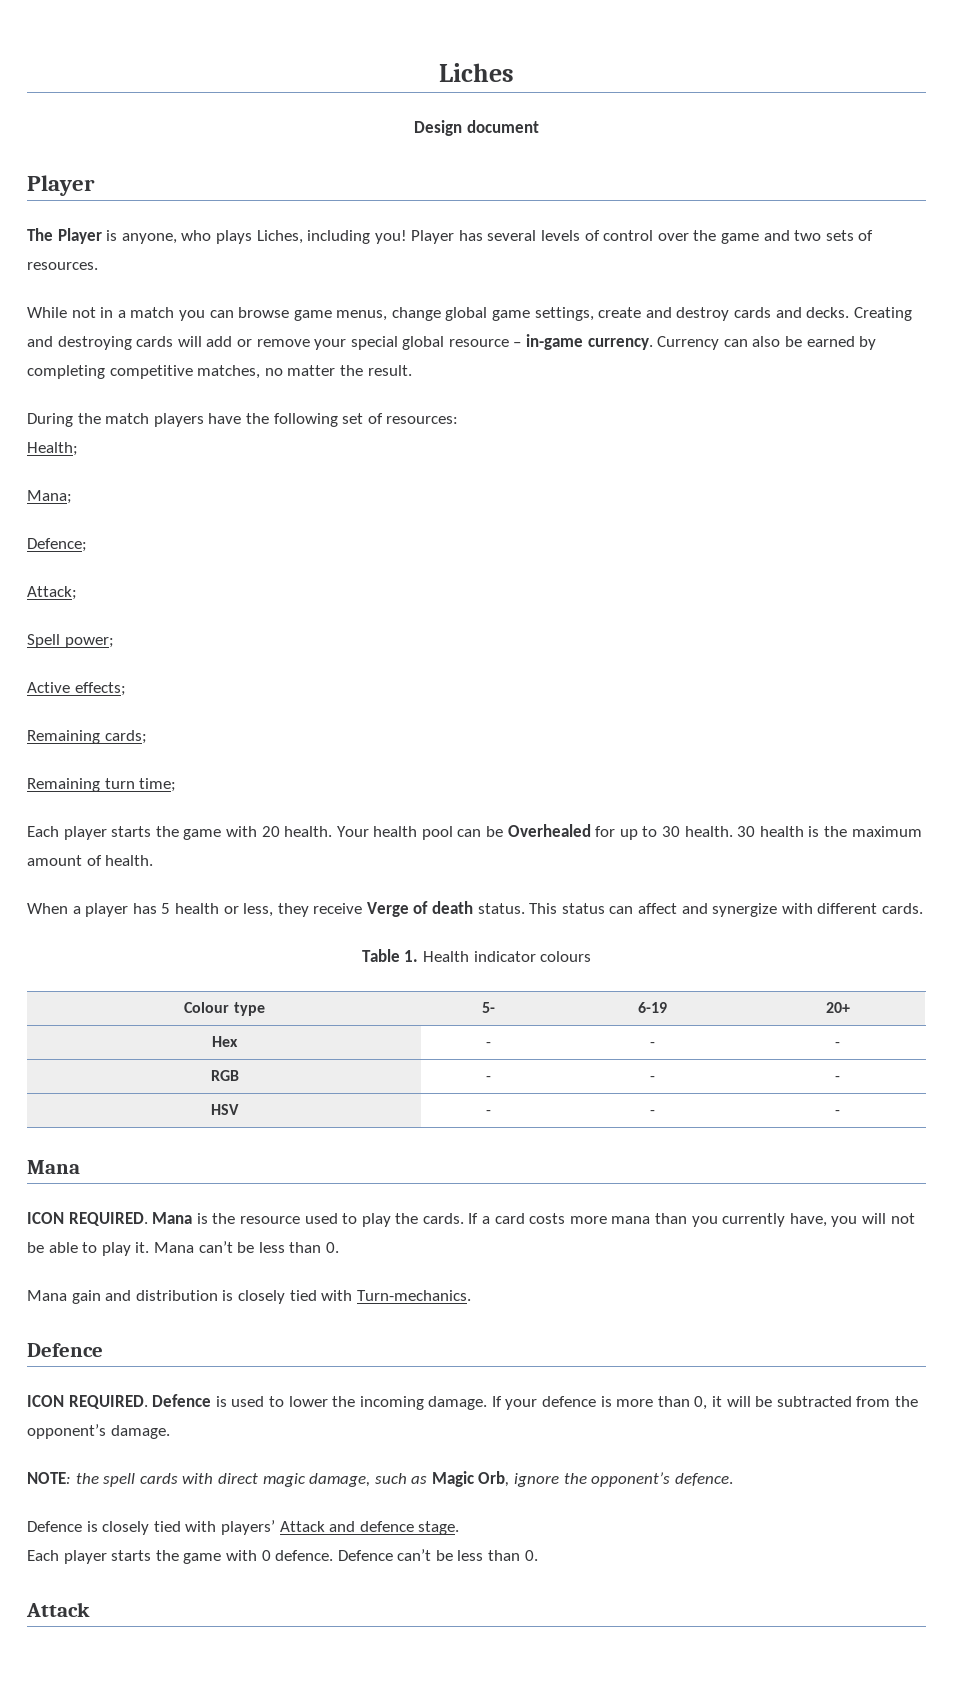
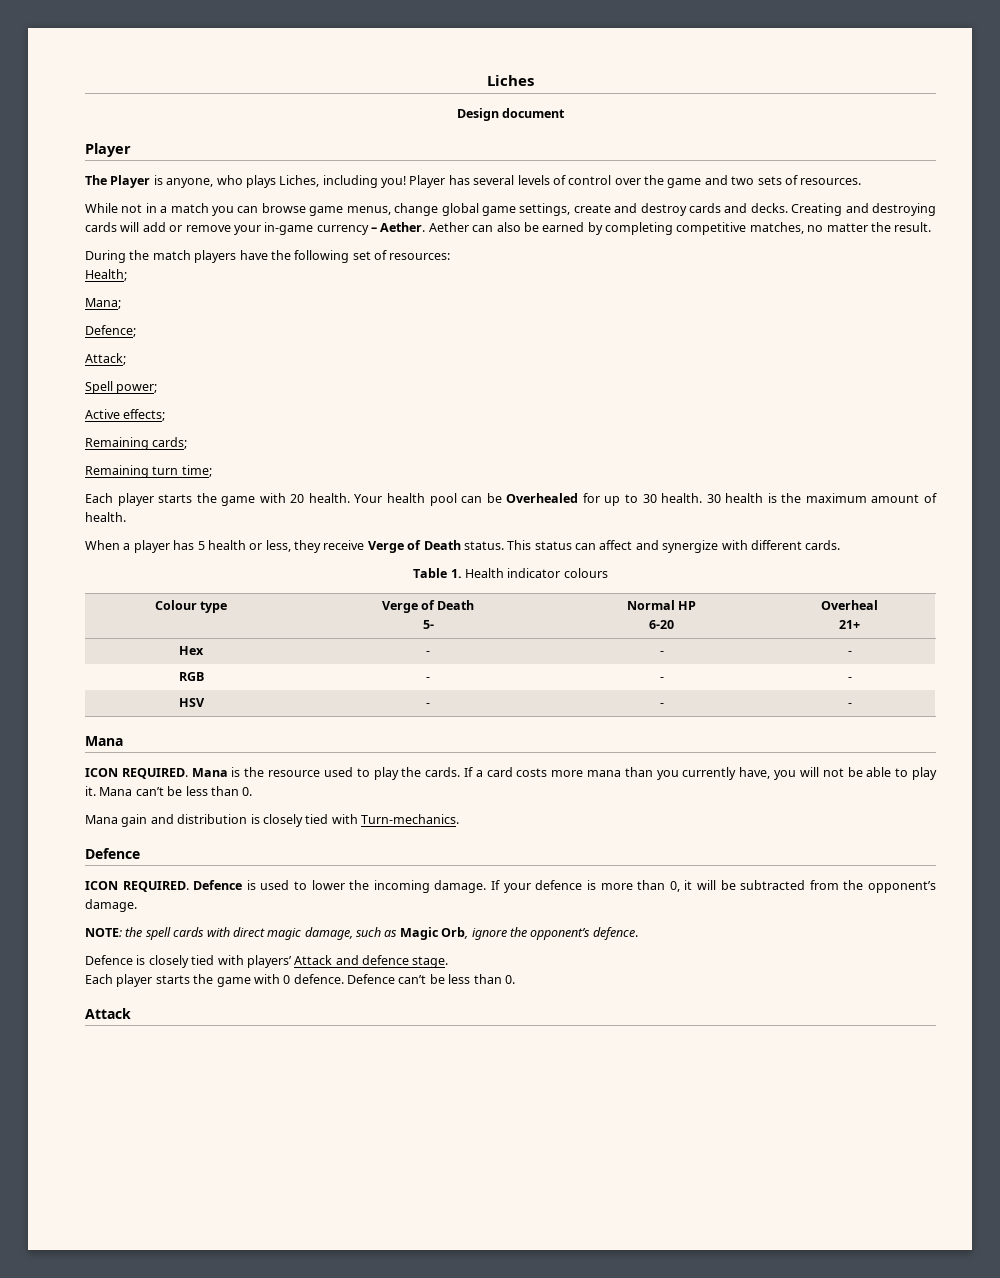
- Creating and destroying cards will add or remove your special global resource – in-game currency. Currency can also be earned by completing competitive matches, no matter the result.
+ Creating and destroying cards will add or remove your in-game currency – Aether. Aether can also be earned by completing competitive matches, no matter the result.
- When a player has 5 health or less, they receive Verge of death status.
+ When a player has 5 health or less, they receive Verge of Death status.
- Colour type | 5- | 6-19 | 20+
+ Colour type | Verge of Death
+ 5- | Normal HP
+ 6-20 | Overheal
+ 21+

